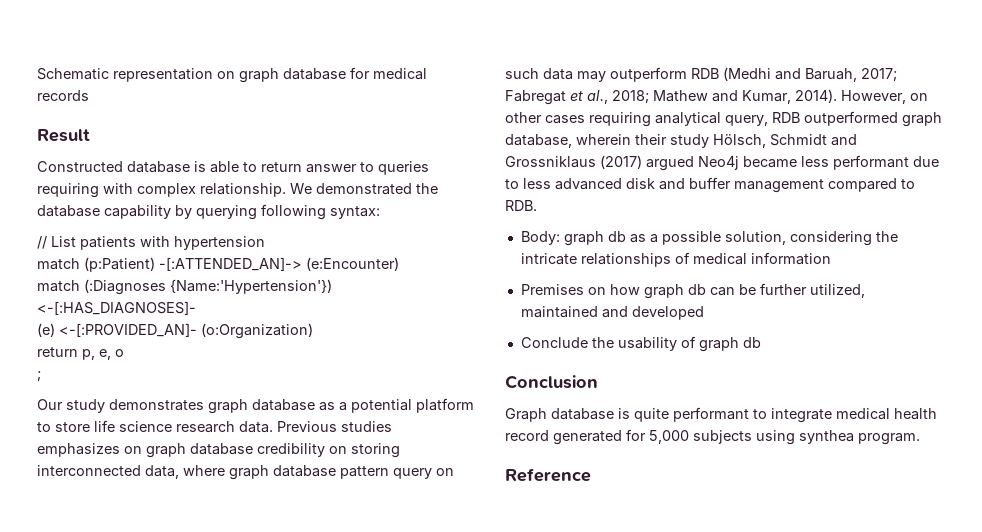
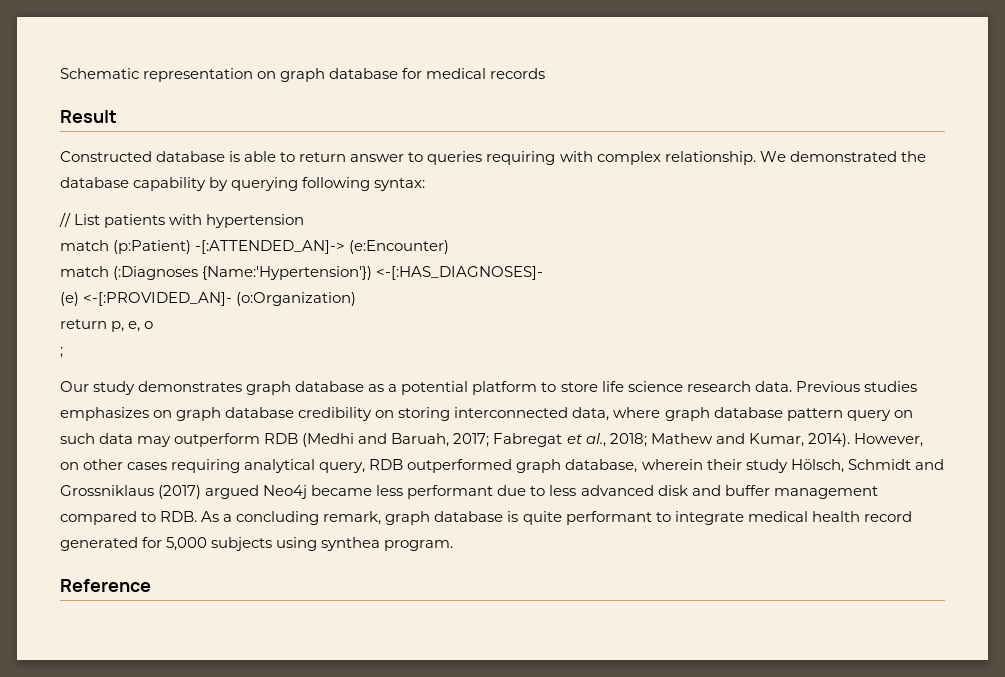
- However, on other cases requiring analytical query, RDB outperformed graph database, wherein their study Hölsch, Schmidt and Grossniklaus (2017) argued Neo4j became less performant due to less advanced disk and buffer management compared to RDB.
- Body: graph db as a possible solution, considering the intricate relationships of medical information
- Premises on how graph db can be further utilized, maintained and developed
- Conclude the usability of graph db
- Conclusion
- Graph database is quite performant to integrate medical health record generated for 5,000 subjects using synthea program.
+ However, on other cases requiring analytical query, RDB outperformed graph database, wherein their study Hölsch, Schmidt and Grossniklaus (2017) argued Neo4j became less performant due to less advanced disk and buffer management compared to RDB. As a concluding remark, graph database is quite performant to integrate medical health record generated for 5,000 subjects using synthea program.

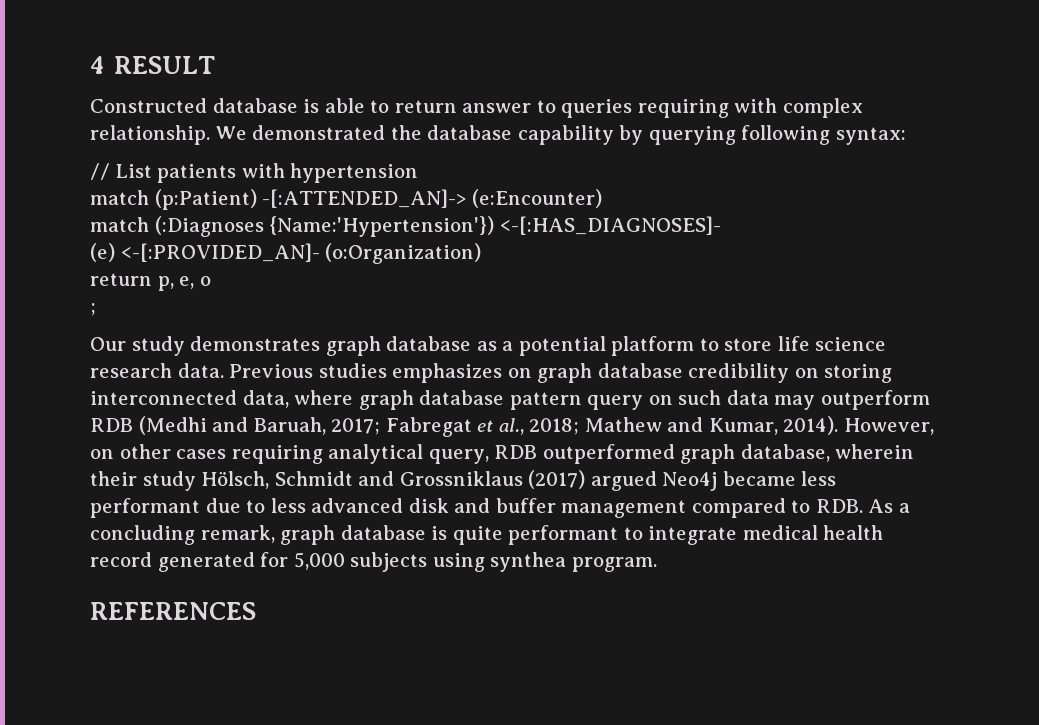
- Schematic representation on graph database for medical records
- Result
+ 4 RESULT
- Reference
+ REFERENCES

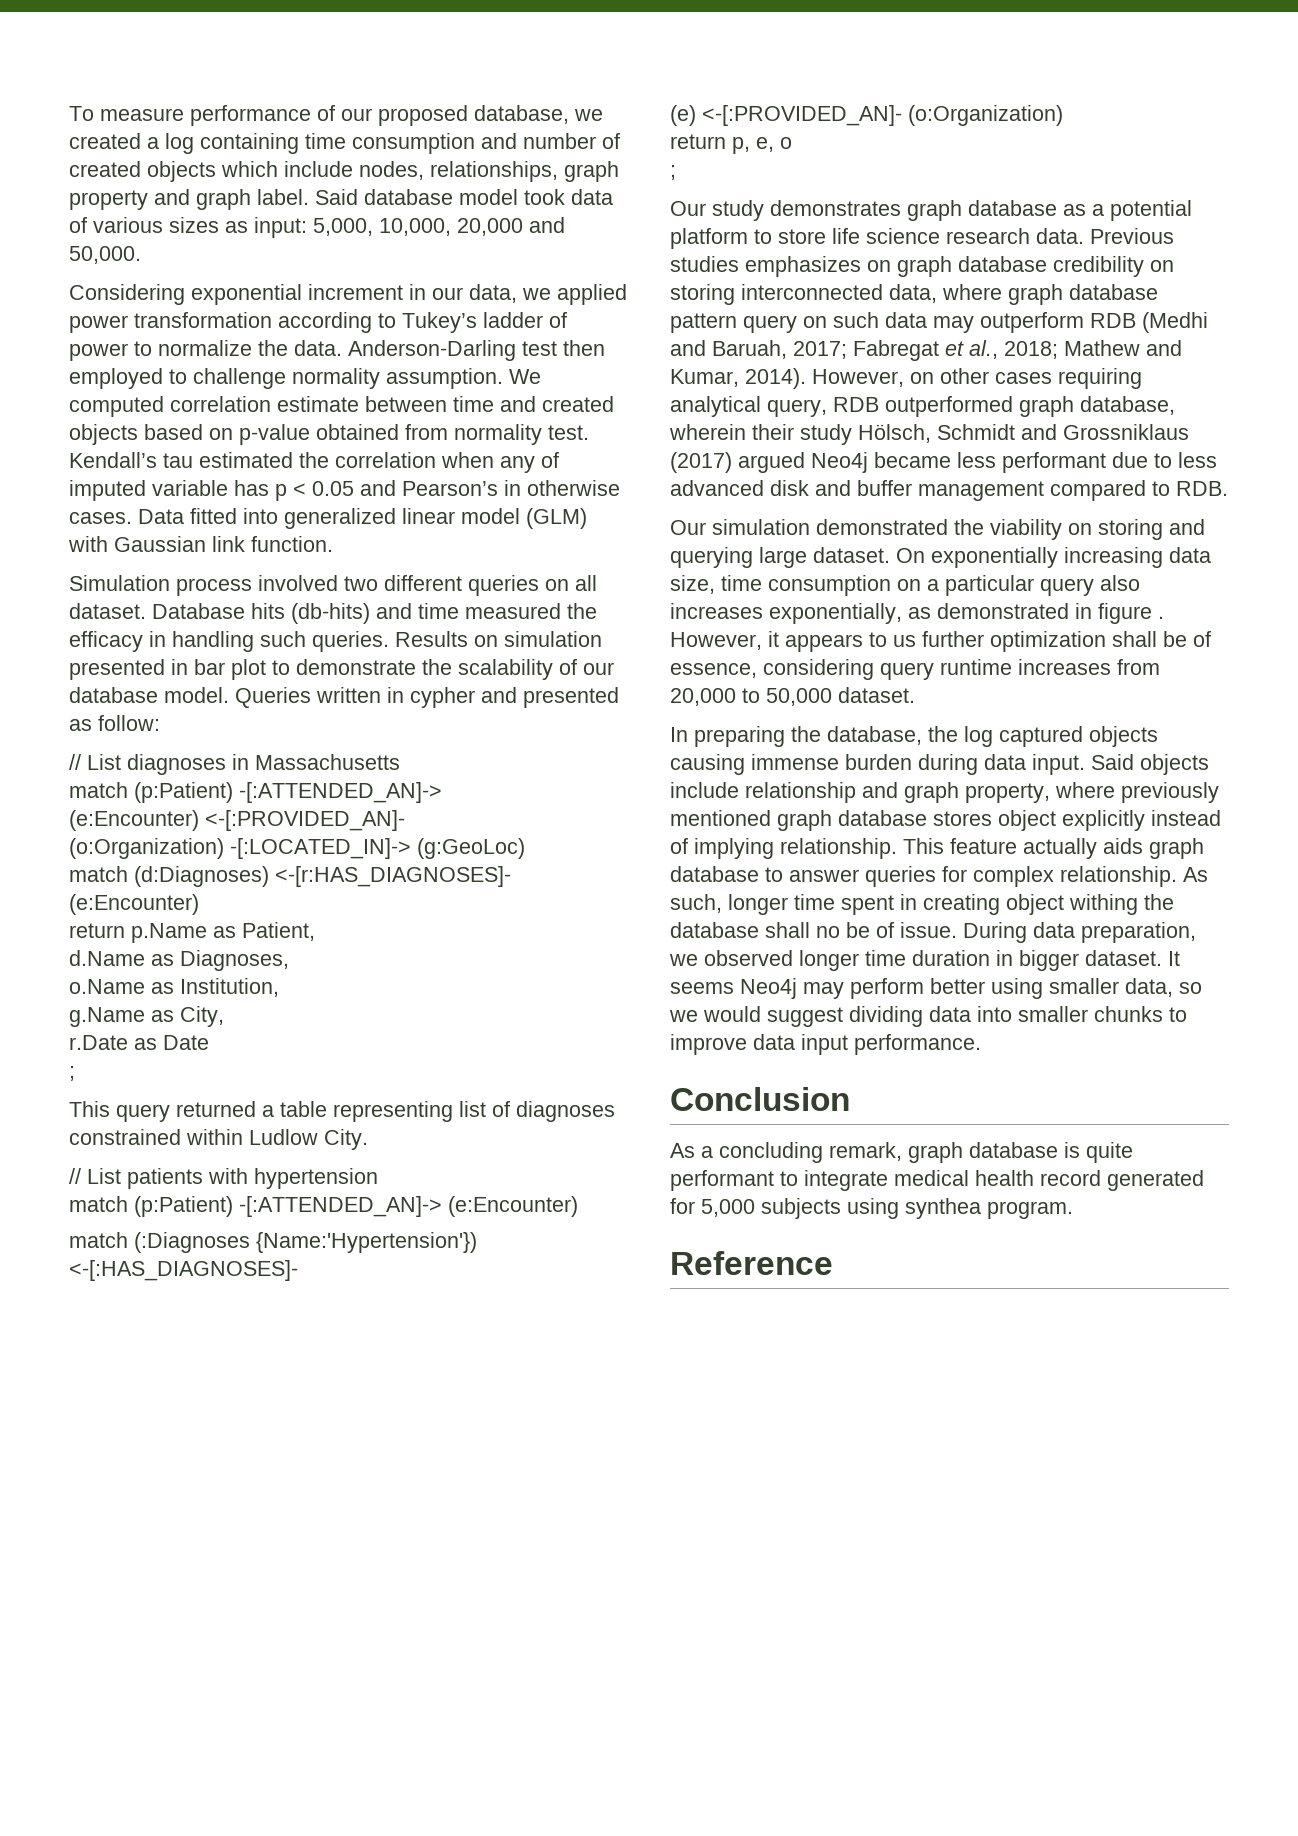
- 4 RESULT
- Constructed database is able to return answer to queries requiring with complex relationship. We demonstrated the database capability by querying following syntax:
+ To measure performance of our proposed database, we created a log containing time consumption and number of created objects which include nodes, relationships, graph property and graph label. Said database model took data of various sizes as input: 5,000, 10,000, 20,000 and 50,000.
+ Considering exponential increment in our data, we applied power transformation according to Tukey’s ladder of power to normalize the data. Anderson-Darling test then employed to challenge normality assumption. We computed correlation estimate between time and created objects based on p-value obtained from normality test. Kendall’s tau estimated the correlation when any of imputed variable has p < 0.05 and Pearson’s in otherwise cases. Data fitted into generalized linear model (GLM) with Gaussian link function.
+ Simulation process involved two different queries on all dataset. Database hits (db-hits) and time measured the efficacy in handling such queries. Results on simulation presented in bar plot to demonstrate the scalability of our database model. Queries written in cypher and presented as follow:
+ // List diagnoses in Massachusetts
+ match (p:Patient) -[:ATTENDED_AN]->
+ (e:Encounter) <-[:PROVIDED_AN]-
+ (o:Organization) -[:LOCATED_IN]-> (g:GeoLoc)
+ match (d:Diagnoses) <-[r:HAS_DIAGNOSES]- (e:Encounter)
+ return p.Name as Patient,
+ d.Name as Diagnoses,
+ o.Name as Institution,
+ g.Name as City,
+ r.Date as Date
+ ;
+ This query returned a table representing list of diagnoses constrained within Ludlow City.
- However, on other cases requiring analytical query, RDB outperformed graph database, wherein their study Hölsch, Schmidt and Grossniklaus (2017) argued Neo4j became less performant due to less advanced disk and buffer management compared to RDB. As a concluding remark, graph database is quite performant to integrate medical health record generated for 5,000 subjects using synthea program.
+ However, on other cases requiring analytical query, RDB outperformed graph database, wherein their study Hölsch, Schmidt and Grossniklaus (2017) argued Neo4j became less performant due to less advanced disk and buffer management compared to RDB.
+ Our simulation demonstrated the viability on storing and querying large dataset. On exponentially increasing data size, time consumption on a particular query also increases exponentially, as demonstrated in figure . However, it appears to us further optimization shall be of essence, considering query runtime increases from 20,000 to 50,000 dataset.
+ In preparing the database, the log captured objects causing immense burden during data input. Said objects include relationship and graph property, where previously mentioned graph database stores object explicitly instead of implying relationship. This feature actually aids graph database to answer queries for complex relationship. As such, longer time spent in creating object withing the database shall no be of issue. During data preparation, we observed longer time duration in bigger dataset. It seems Neo4j may perform better using smaller data, so we would suggest dividing data into smaller chunks to improve data input performance.
+ Conclusion
+ As a concluding remark, graph database is quite performant to integrate medical health record generated for 5,000 subjects using synthea program.
- REFERENCES
+ Reference

